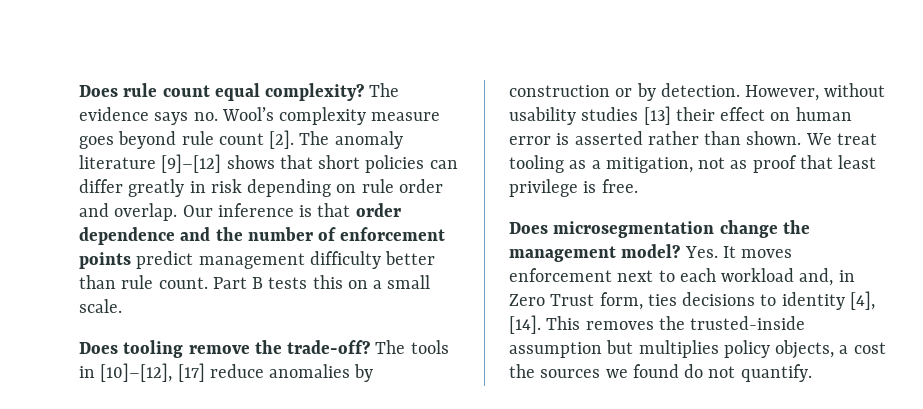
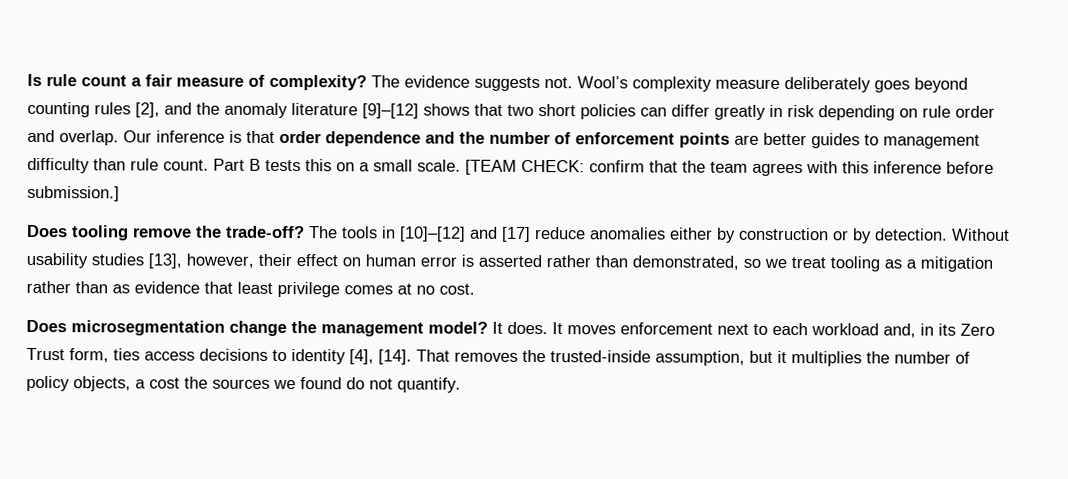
- Does rule count equal complexity?
+ Is rule count a fair measure of complexity?
- The evidence says no. Wool’s complexity measure goes beyond rule count [2]. The anomaly literature [9]–[12] shows that short policies can differ greatly in risk depending on rule order and overlap.
+ The evidence suggests not. Wool’s complexity measure deliberately goes beyond counting rules [2], and the anomaly literature [9]–[12] shows that two short policies can differ greatly in risk depending on rule order and overlap.
- Our inference is that order dependence and the number of enforcement points predict management difficulty better than rule count.
+ Our inference is that order dependence and the number of enforcement points are better guides to management difficulty than rule count.
+ [TEAM CHECK: confirm that the team agrees with this inference before submission.]
- The tools in [10]–[12], [17] reduce anomalies by construction or by detection.
+ The tools in [10]–[12] and [17] reduce anomalies either by construction or by detection.
- However, without usability studies [13] their effect on human error is asserted rather than shown. We treat tooling as a mitigation, not as proof that least privilege is free.
+ Without usability studies [13], however, their effect on human error is asserted rather than demonstrated, so we treat tooling as a mitigation rather than as evidence that least privilege comes at no cost.
- Yes. It moves enforcement next to each workload and, in Zero Trust form, ties decisions to identity [4], [14].
+ It does. It moves enforcement next to each workload and, in its Zero Trust form, ties access decisions to identity [4], [14].
- This removes the trusted-inside assumption but multiplies policy objects, a cost the sources we found do not quantify.
+ That removes the trusted-inside assumption, but it multiplies the number of policy objects, a cost the sources we found do not quantify.

